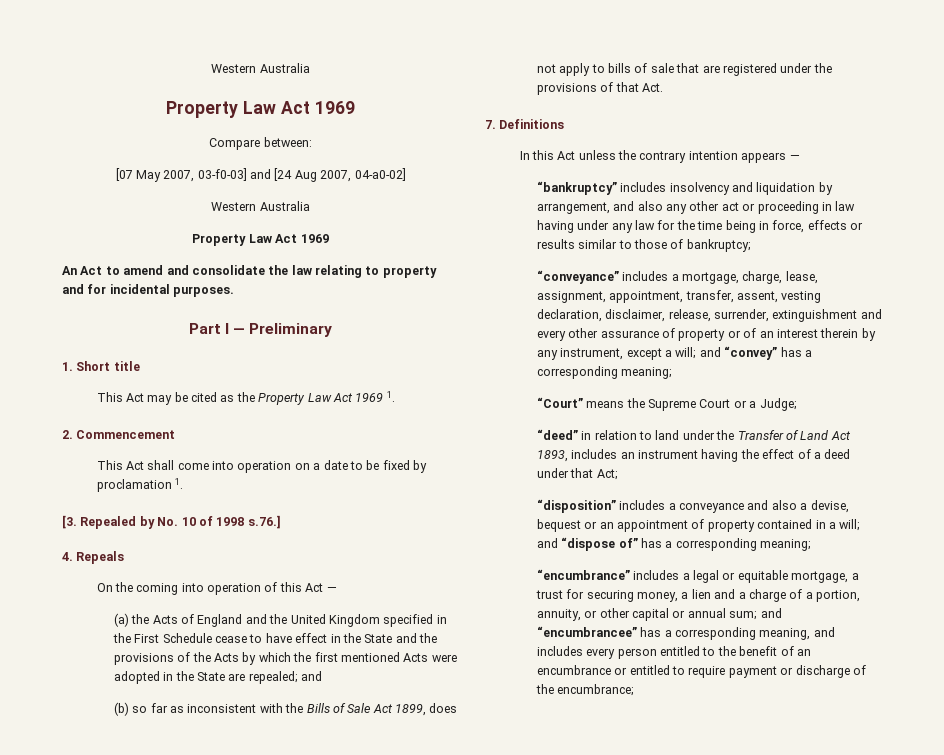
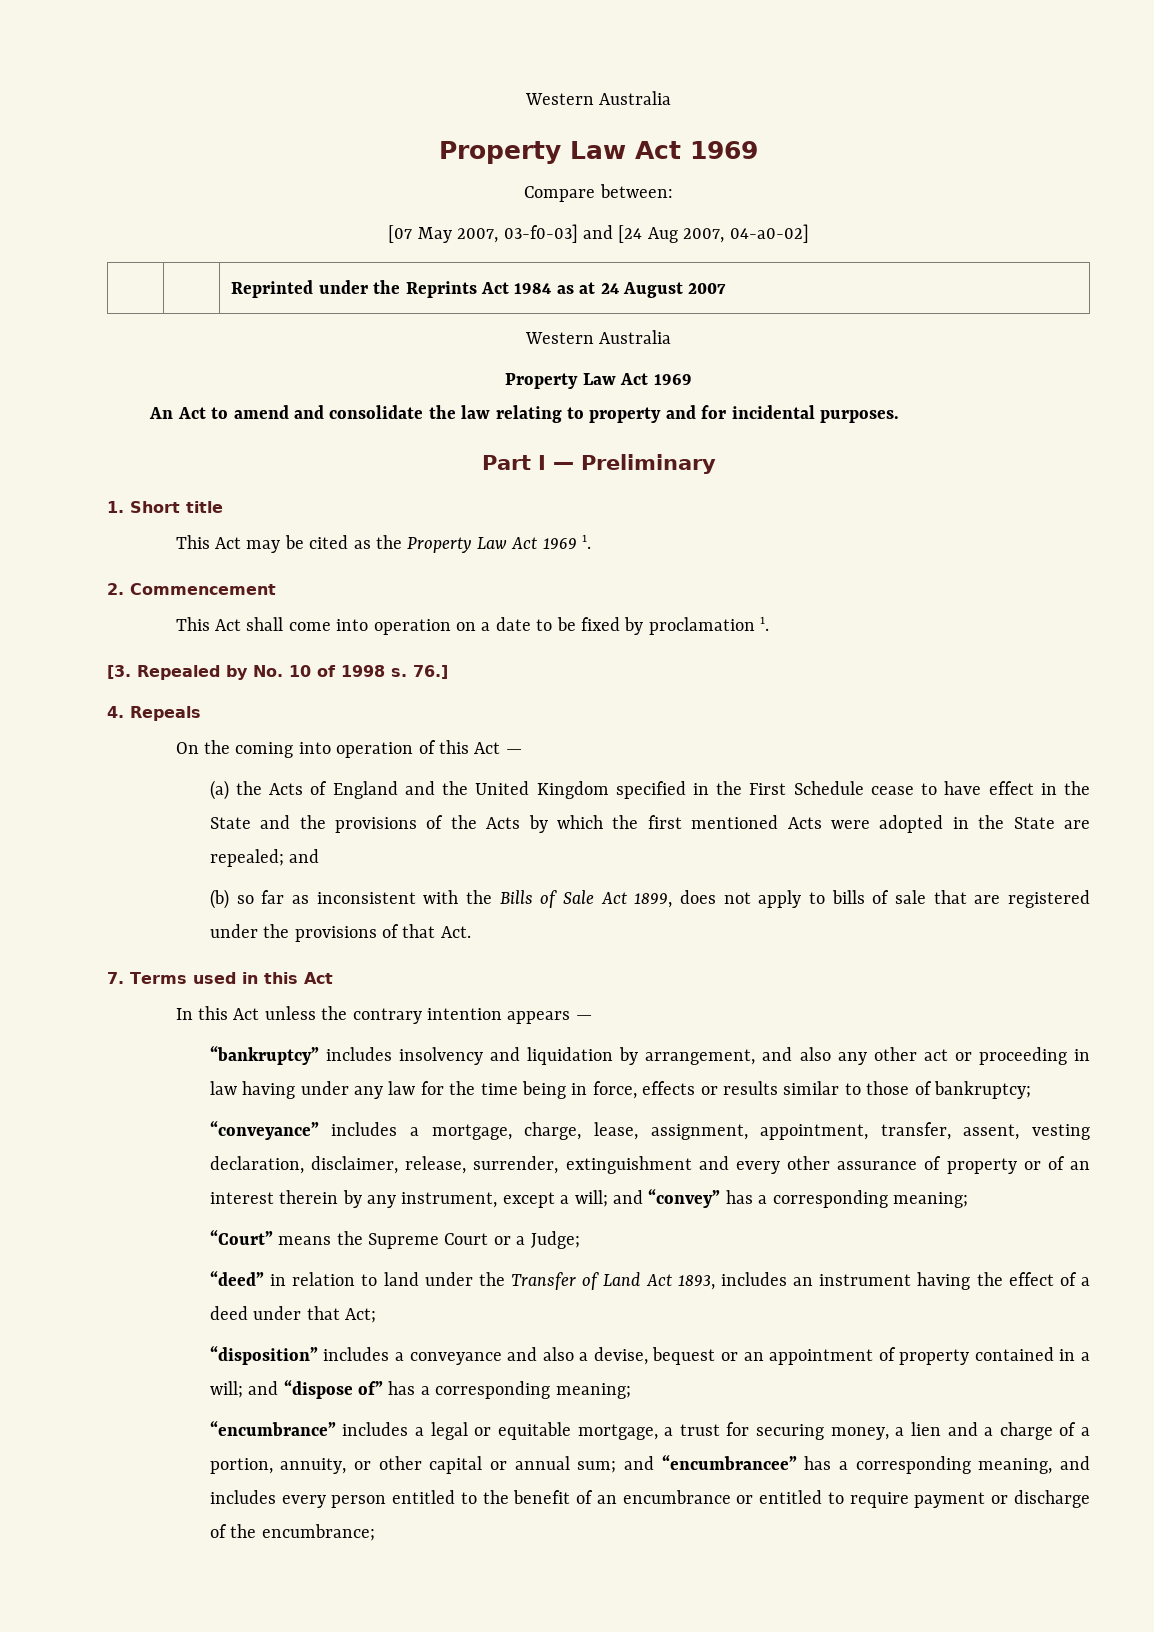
+ | | Reprinted under the Reprints Act 1984 as at 24 August 2007
- [3. Repealed by No. 10 of 1998 s.76.]
+ [3. Repealed by No. 10 of 1998 s. 76.]
- 7. Definitions
+ 7. Terms used in this Act

